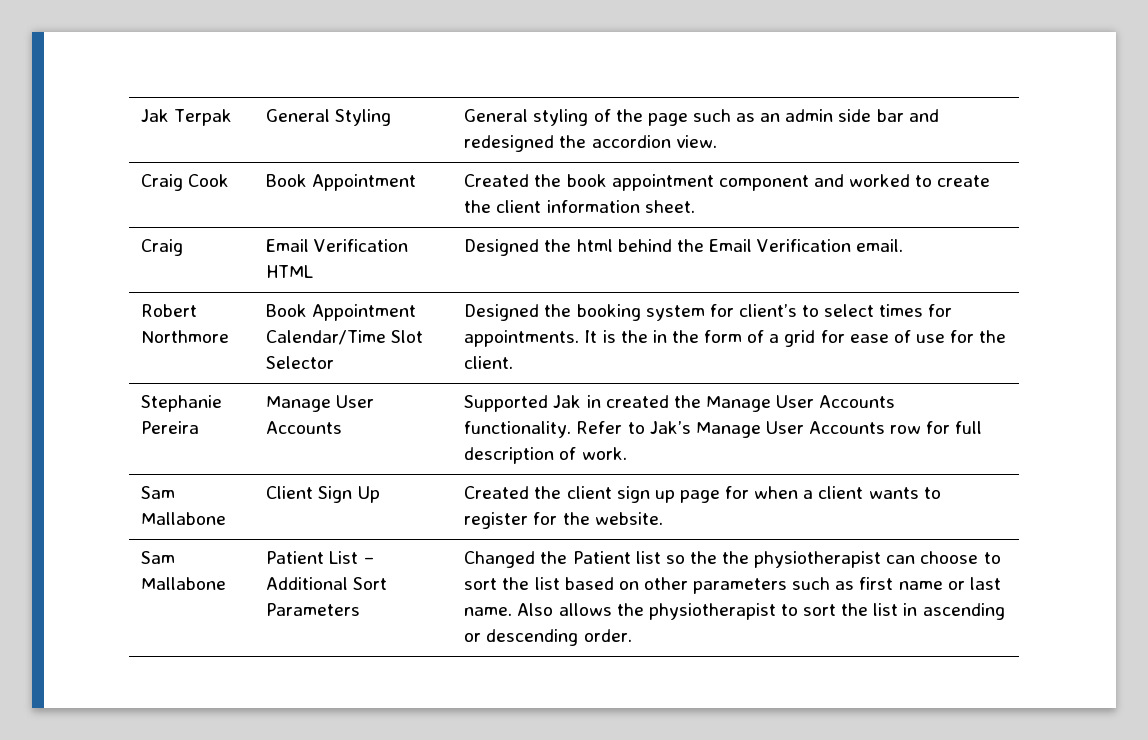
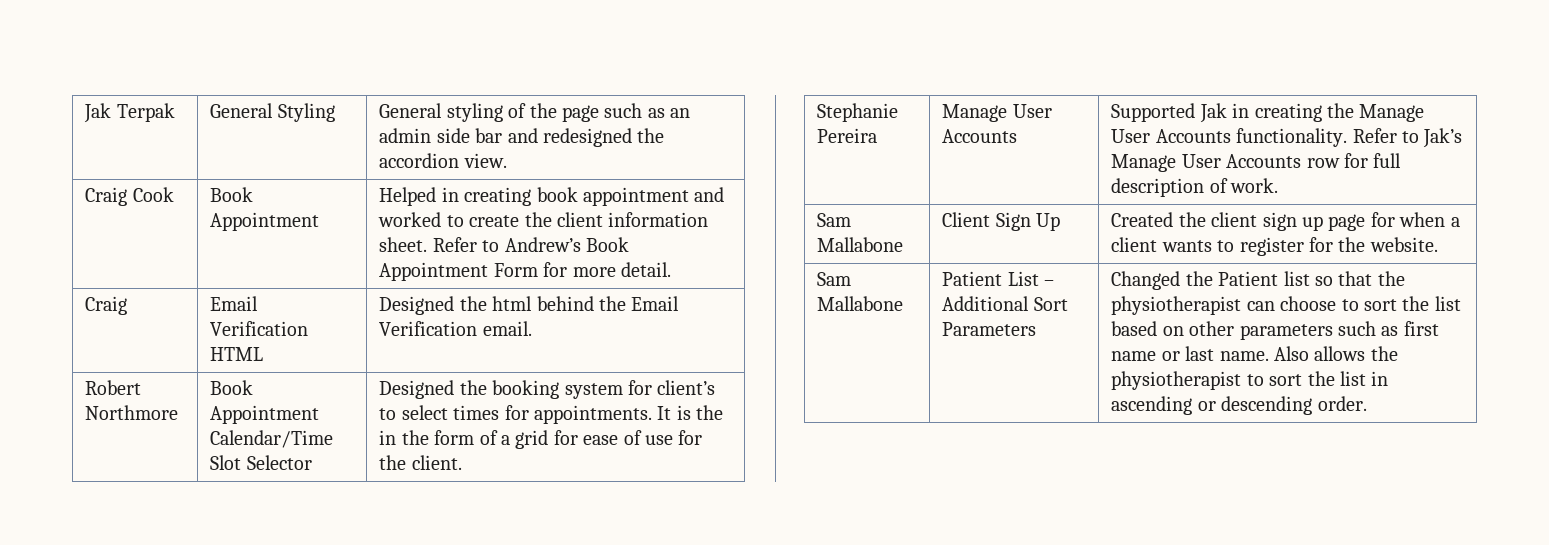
- Craig Cook | Book Appointment | Created the book appointment component and worked to create the client information sheet.
+ Craig Cook | Book Appointment | Helped in creating book appointment and worked to create the client information sheet. Refer to Andrew’s Book Appointment Form for more detail.
- Stephanie Pereira | Manage User Accounts | Supported Jak in created the Manage User Accounts functionality. Refer to Jak’s Manage User Accounts row for full description of work.
+ Stephanie Pereira | Manage User Accounts | Supported Jak in creating the Manage User Accounts functionality. Refer to Jak’s Manage User Accounts row for full description of work.
- Changed the Patient list so the the physiotherapist can choose to sort the list based on other parameters such as first name or last name.
+ Changed the Patient list so that the physiotherapist can choose to sort the list based on other parameters such as first name or last name.

